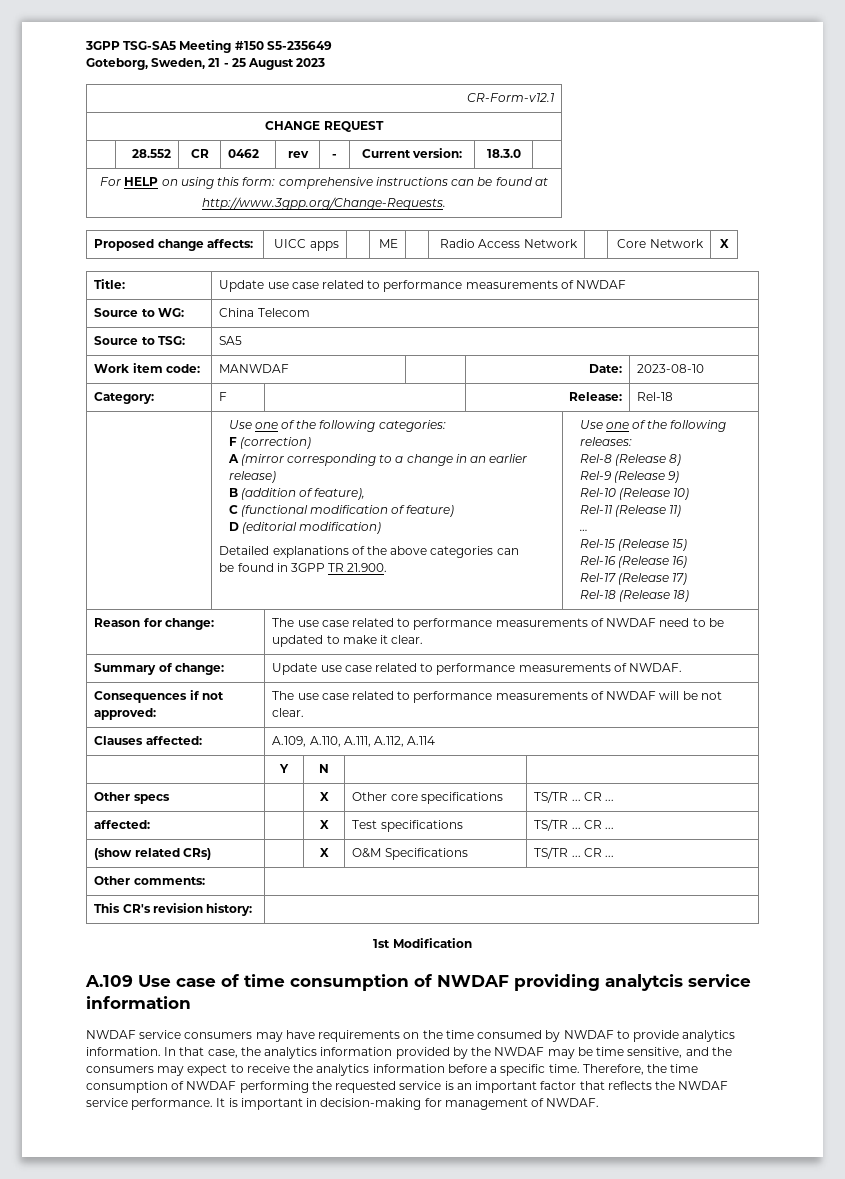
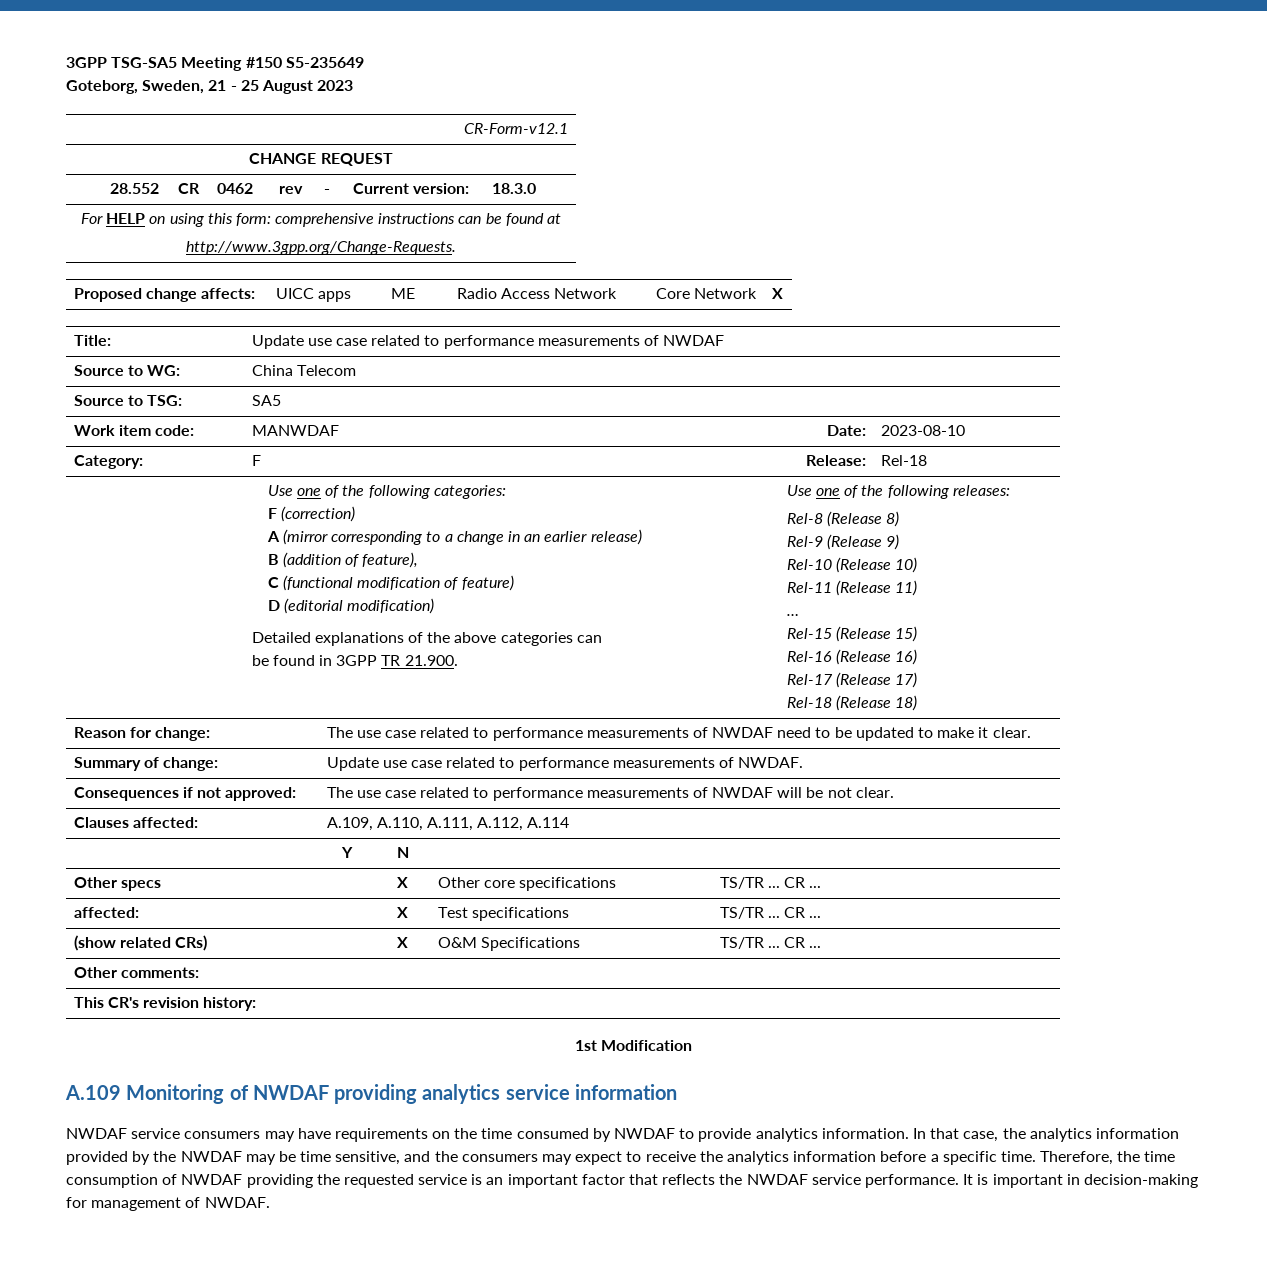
- A.109 Use case of time consumption of NWDAF providing analytcis service information
+ A.109 Monitoring of NWDAF providing analytics service information
- Therefore, the time consumption of NWDAF performing the requested service is an important factor that reflects the NWDAF service performance.
+ Therefore, the time consumption of NWDAF providing the requested service is an important factor that reflects the NWDAF service performance.

